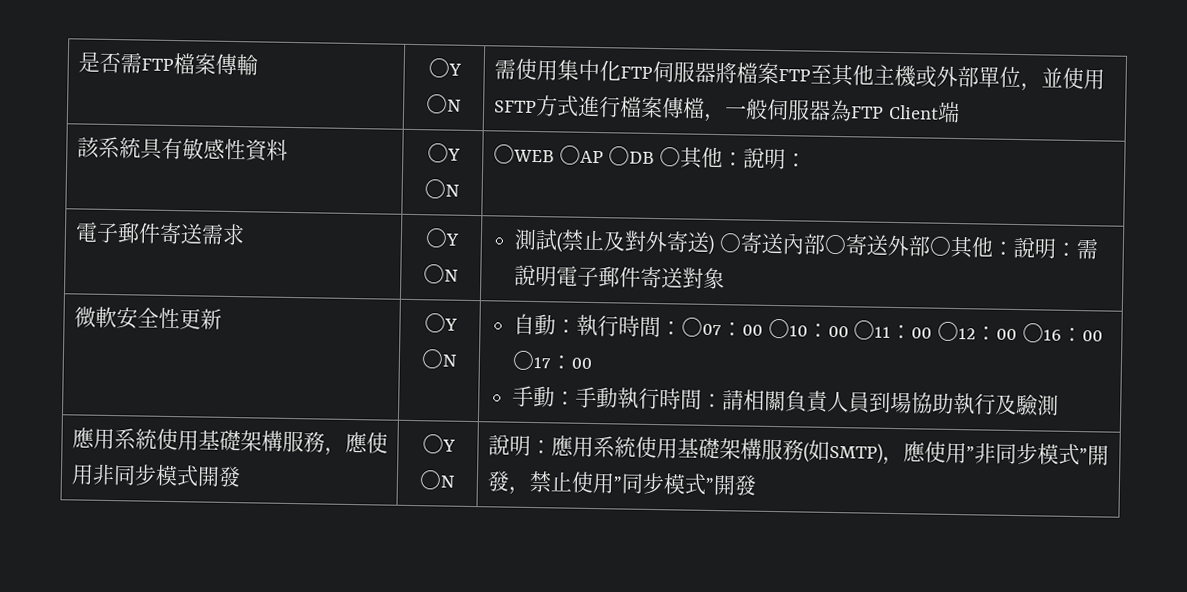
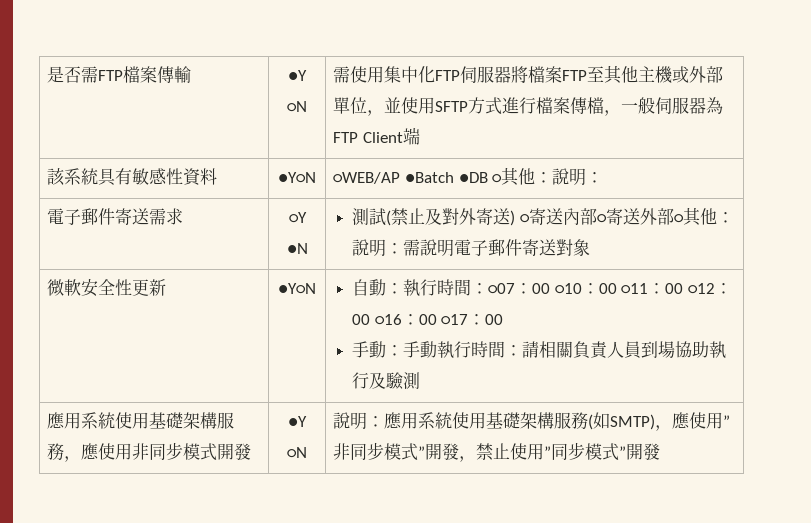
- 是否需FTP檔案傳輸 | ○Y ○N | 需使用集中化FTP伺服器將檔案FTP至其他主機或外部單位，並使用SFTP方式進行檔案傳檔，一般伺服器為FTP Client端
+ 是否需FTP檔案傳輸 | ●Y ○N | 需使用集中化FTP伺服器將檔案FTP至其他主機或外部單位，並使用SFTP方式進行檔案傳檔，一般伺服器為FTP Client端
- 該系統具有敏感性資料 | ○Y ○N | ○WEB ○AP ○DB ○其他：說明：
+ 該系統具有敏感性資料 | ●Y○N | ○WEB/AP ●Batch ●DB ○其他：說明：
- 電子郵件寄送需求 | ○Y ○N | 測試(禁止及對外寄送) ○寄送內部○寄送外部○其他：說明：需說明電子郵件寄送對象
+ 電子郵件寄送需求 | ○Y ●N | 測試(禁止及對外寄送) ○寄送內部○寄送外部○其他：說明：需說明電子郵件寄送對象
- 微軟安全性更新 | ○Y ○N | 自動：執行時間：○07：00 ○10：00 ○11：00 ○12：00 ○16：00 ○17：00
+ 微軟安全性更新 | ●Y○N | 自動：執行時間：○07：00 ○10：00 ○11：00 ○12：00 ○16：00 ○17：00
- 應用系統使用基礎架構服務，應使用非同步模式開發 | ○Y ○N | 說明：應用系統使用基礎架構服務(如SMTP)，應使用”非同步模式”開發，禁止使用”同步模式”開發
+ 應用系統使用基礎架構服務，應使用非同步模式開發 | ●Y ○N | 說明：應用系統使用基礎架構服務(如SMTP)，應使用”非同步模式”開發，禁止使用”同步模式”開發

